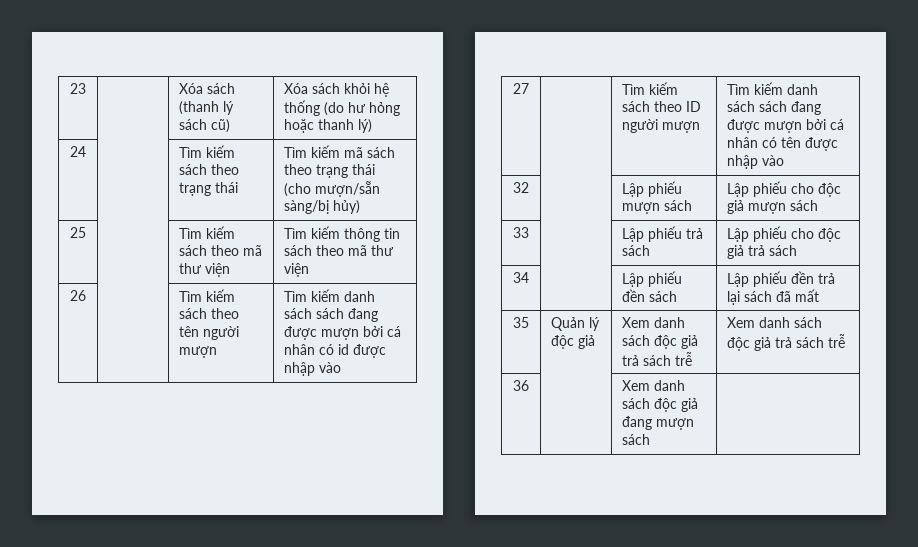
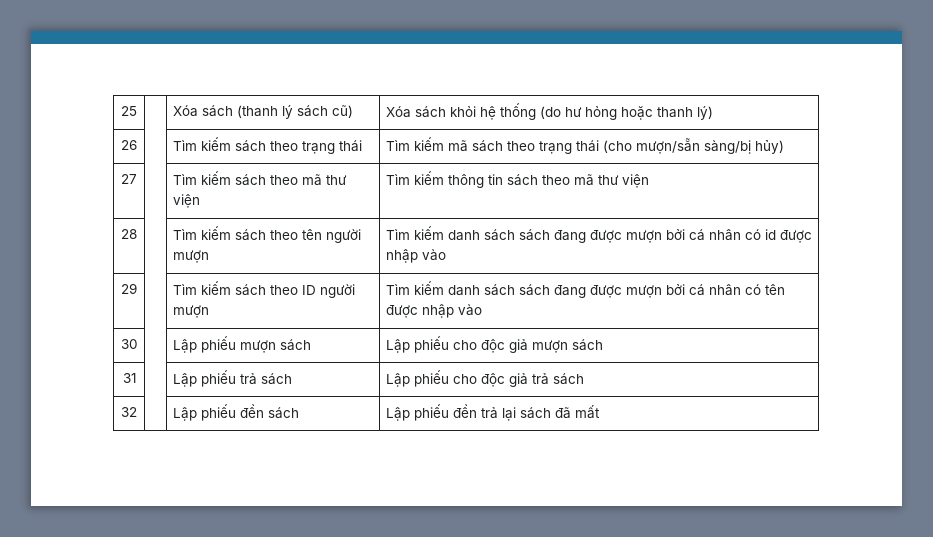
- 23 | | Xóa sách (thanh lý sách cũ) | Xóa sách khỏi hệ thống (do hư hỏng hoặc thanh lý)
+ 25 | | Xóa sách (thanh lý sách cũ) | Xóa sách khỏi hệ thống (do hư hỏng hoặc thanh lý)
- 24 | | Tìm kiếm sách theo trạng thái | Tìm kiếm mã sách theo trạng thái (cho mượn/sẵn sàng/bị hủy)
+ 26 | | Tìm kiếm sách theo trạng thái | Tìm kiếm mã sách theo trạng thái (cho mượn/sẵn sàng/bị hủy)
- 25 | | Tìm kiếm sách theo mã thư viện | Tìm kiếm thông tin sách theo mã thư viện
+ 27 | | Tìm kiếm sách theo mã thư viện | Tìm kiếm thông tin sách theo mã thư viện
- 26 | | Tìm kiếm sách theo tên người mượn | Tìm kiếm danh sách sách đang được mượn bởi cá nhân có id được nhập vào
+ 28 | | Tìm kiếm sách theo tên người mượn | Tìm kiếm danh sách sách đang được mượn bởi cá nhân có id được nhập vào
- 27 | | Tìm kiếm sách theo ID người mượn | Tìm kiếm danh sách sách đang được mượn bởi cá nhân có tên được nhập vào
+ 29 | | Tìm kiếm sách theo ID người mượn | Tìm kiếm danh sách sách đang được mượn bởi cá nhân có tên được nhập vào
- 32 | | Lập phiếu mượn sách | Lập phiếu cho độc giả mượn sách
+ 30 | | Lập phiếu mượn sách | Lập phiếu cho độc giả mượn sách
- 33 | | Lập phiếu trả sách | Lập phiếu cho độc giả trả sách
+ 31 | | Lập phiếu trả sách | Lập phiếu cho độc giả trả sách
- 34 | | Lập phiếu đền sách | Lập phiếu đền trả lại sách đã mất
+ 32 | | Lập phiếu đền sách | Lập phiếu đền trả lại sách đã mất
- 35 | Quản lý độc giả | Xem danh sách độc giả trả sách trễ | Xem danh sách độc giả trả sách trễ
- 36 | | Xem danh sách độc giả đang mượn sách |

